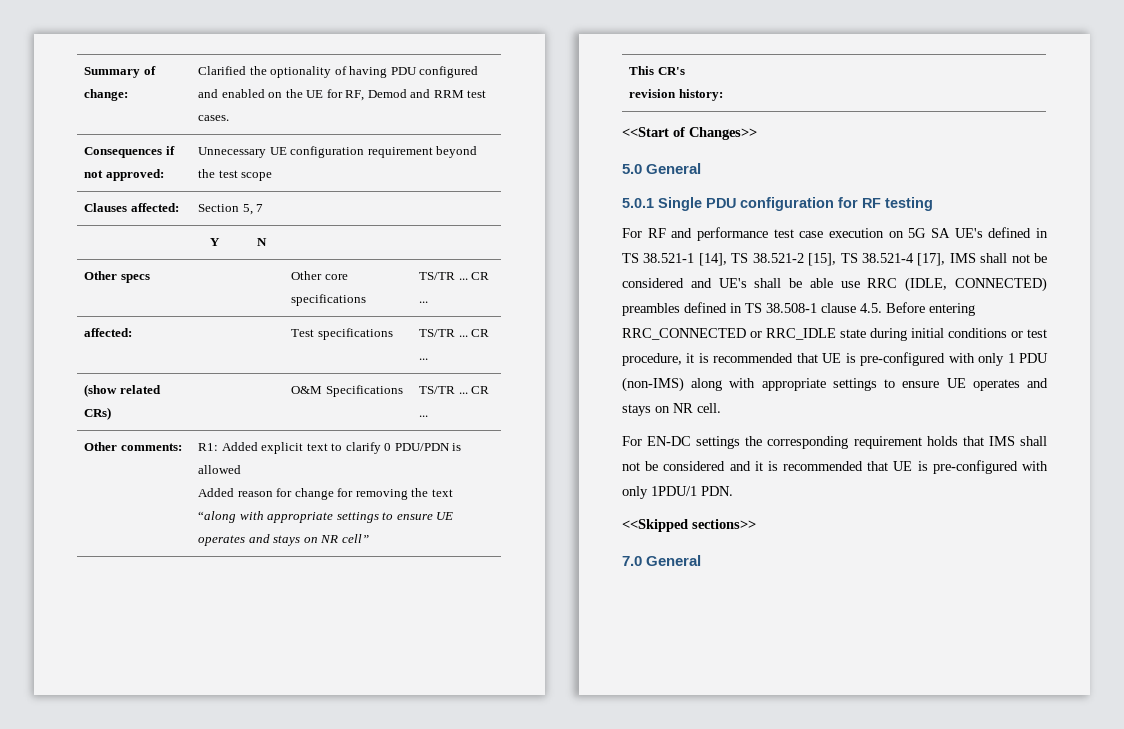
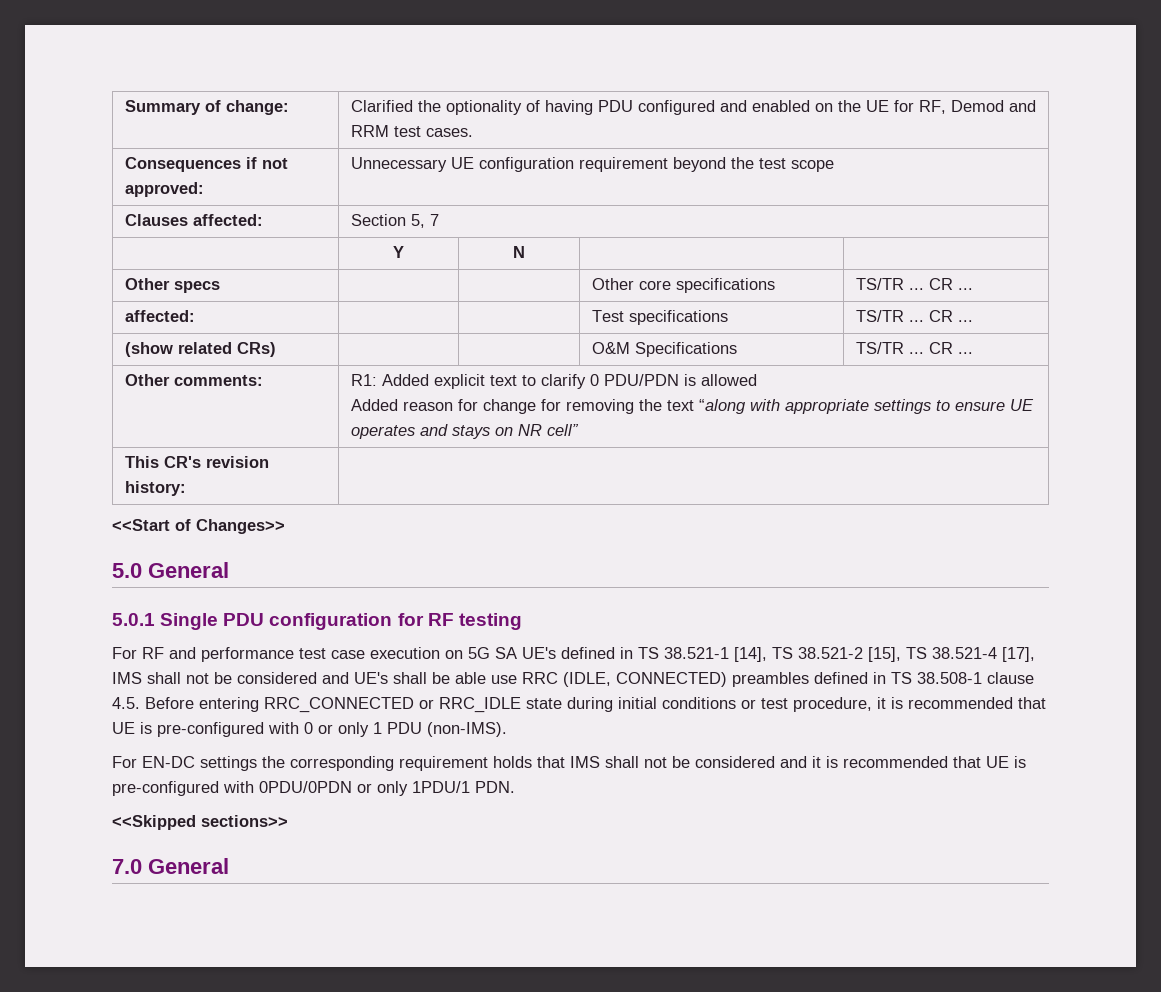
- For RF and performance test case execution on 5G SA UE's defined in TS 38.521-1 [14], TS 38.521-2 [15], TS 38.521-4 [17], IMS shall not be considered and UE's shall be able use RRC (IDLE, CONNECTED) preambles defined in TS 38.508-1 clause 4.5. Before entering RRC_CONNECTED or RRC_IDLE state during initial conditions or test procedure, it is recommended that UE is pre-configured with only 1 PDU (non-IMS) along with appropriate settings to ensure UE operates and stays on NR cell.
+ For RF and performance test case execution on 5G SA UE's defined in TS 38.521-1 [14], TS 38.521-2 [15], TS 38.521-4 [17], IMS shall not be considered and UE's shall be able use RRC (IDLE, CONNECTED) preambles defined in TS 38.508-1 clause 4.5. Before entering RRC_CONNECTED or RRC_IDLE state during initial conditions or test procedure, it is recommended that UE is pre-configured with 0 or only 1 PDU (non-IMS).
- For EN-DC settings the corresponding requirement holds that IMS shall not be considered and it is recommended that UE is pre-configured with only 1PDU/1 PDN.
+ For EN-DC settings the corresponding requirement holds that IMS shall not be considered and it is recommended that UE is pre-configured with 0PDU/0PDN or only 1PDU/1 PDN.

